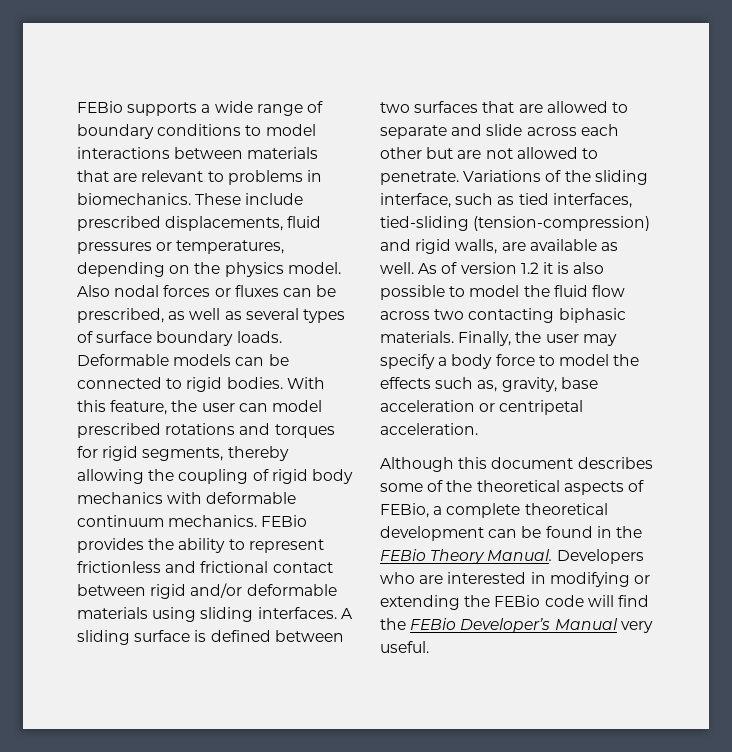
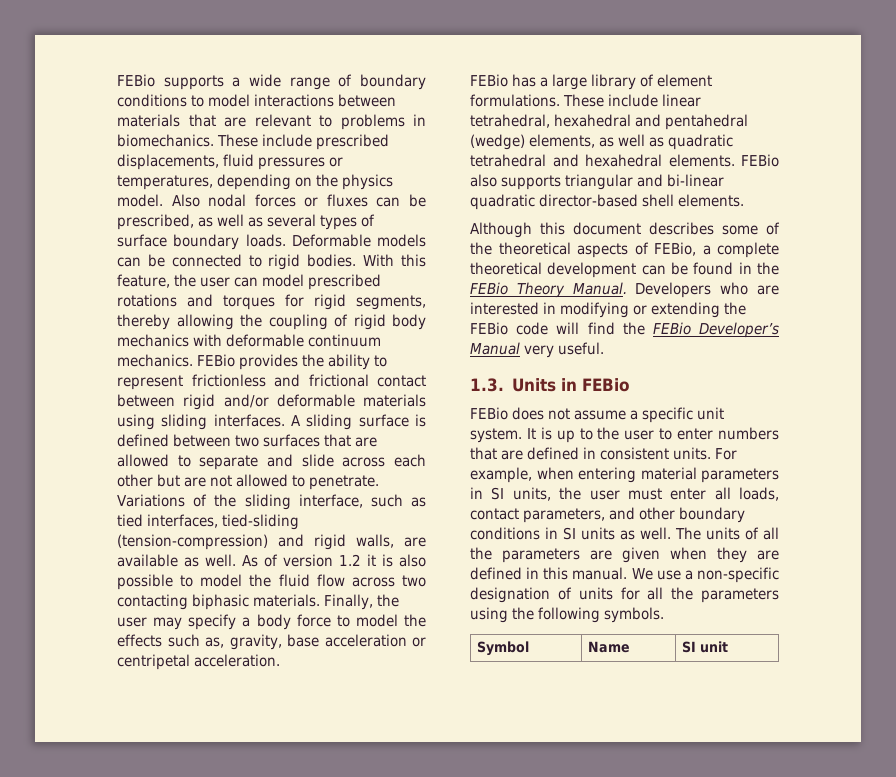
+ FEBio has a large library of element formulations. These include linear tetrahedral, hexahedral and pentahedral (wedge) elements, as well as quadratic tetrahedral and hexahedral elements. FEBio also supports triangular and bi-linear quadratic director-based shell elements.
+ 1.3. Units in FEBio
+ FEBio does not assume a specific unit system. It is up to the user to enter numbers that are defined in consistent units. For example, when entering material parameters in SI units, the user must enter all loads, contact parameters, and other boundary conditions in SI units as well. The units of all the parameters are given when they are defined in this manual. We use a non-specific designation of units for all the parameters using the following symbols.
+ Symbol | Name | SI unit

